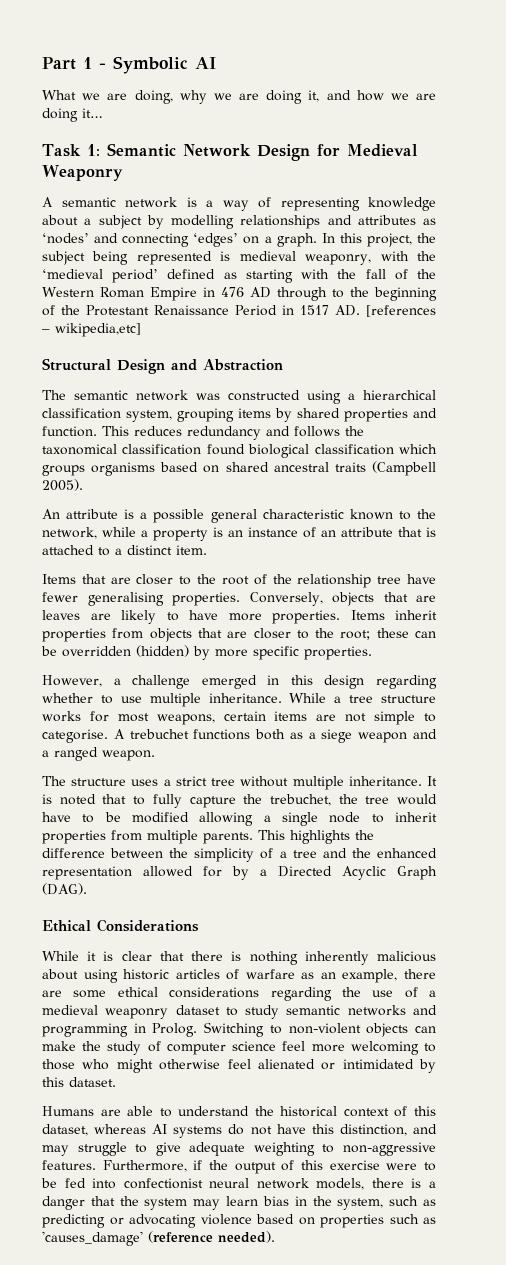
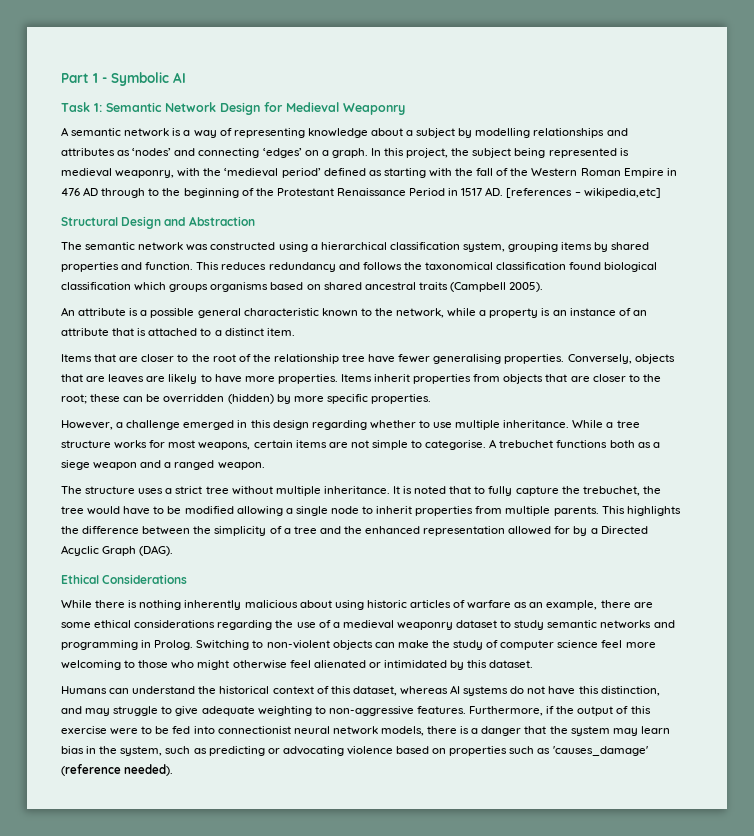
- What we are doing, why we are doing it, and how we are doing it…
- While it is clear that there is nothing inherently malicious about using historic articles of warfare as an example, there are some ethical considerations regarding the use of a medieval weaponry dataset to study semantic networks and programming in Prolog.
+ While there is nothing inherently malicious about using historic articles of warfare as an example, there are some ethical considerations regarding the use of a medieval weaponry dataset to study semantic networks and programming in Prolog.
- Humans are able to understand the historical context of this dataset, whereas AI systems do not have this distinction, and may struggle to give adequate weighting to non-aggressive features.
+ Humans can understand the historical context of this dataset, whereas AI systems do not have this distinction, and may struggle to give adequate weighting to non-aggressive features.
- Furthermore, if the output of this exercise were to be fed into confectionist neural network models, there is a danger that the system may learn bias in the system, such as predicting or advocating violence based on properties such as 'causes_damage' (reference needed).
+ Furthermore, if the output of this exercise were to be fed into connectionist neural network models, there is a danger that the system may learn bias in the system, such as predicting or advocating violence based on properties such as 'causes_damage' (reference needed).

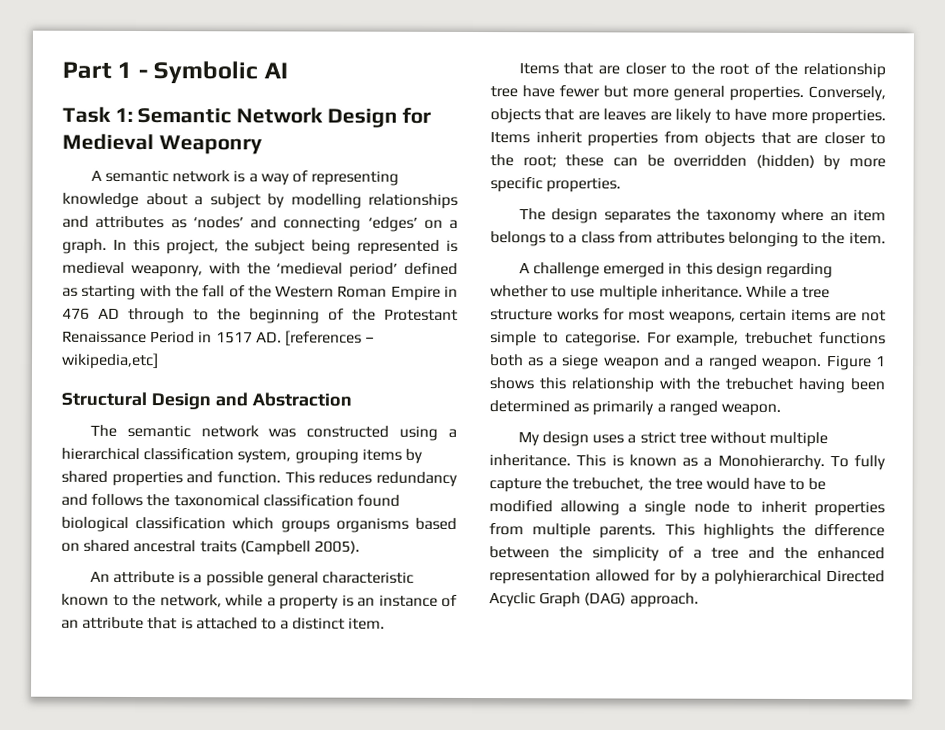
- Items that are closer to the root of the relationship tree have fewer generalising properties.
+ Items that are closer to the root of the relationship tree have fewer but more general properties.
- However, a challenge emerged in this design regarding whether to use multiple inheritance.
+ The design separates the taxonomy where an item belongs to a class from attributes belonging to the item.
+ A challenge emerged in this design regarding whether to use multiple inheritance.
- A trebuchet functions both as a siege weapon and a ranged weapon.
- The structure uses a strict tree without multiple inheritance.
+ For example, trebuchet functions both as a siege weapon and a ranged weapon. Figure 1 shows this relationship with the trebuchet having been determined as primarily a ranged weapon.
+ My design uses a strict tree without multiple inheritance.
- It is noted that to fully capture the trebuchet, the tree would have to be modified allowing a single node to inherit properties from multiple parents.
+ This is known as a Monohierarchy. To fully capture the trebuchet, the tree would have to be modified allowing a single node to inherit properties from multiple parents.
- This highlights the difference between the simplicity of a tree and the enhanced representation allowed for by a Directed Acyclic Graph (DAG).
- Ethical Considerations
- While there is nothing inherently malicious about using historic articles of warfare as an example, there are some ethical considerations regarding the use of a medieval weaponry dataset to study semantic networks and programming in Prolog. Switching to non-violent objects can make the study of computer science feel more welcoming to those who might otherwise feel alienated or intimidated by this dataset.
- Humans can understand the historical context of this dataset, whereas AI systems do not have this distinction, and may struggle to give adequate weighting to non-aggressive features. Furthermore, if the output of this exercise were to be fed into connectionist neural network models, there is a danger that the system may learn bias in the system, such as predicting or advocating violence based on properties such as 'causes_damage' (reference needed).
+ This highlights the difference between the simplicity of a tree and the enhanced representation allowed for by a polyhierarchical Directed Acyclic Graph (DAG) approach.

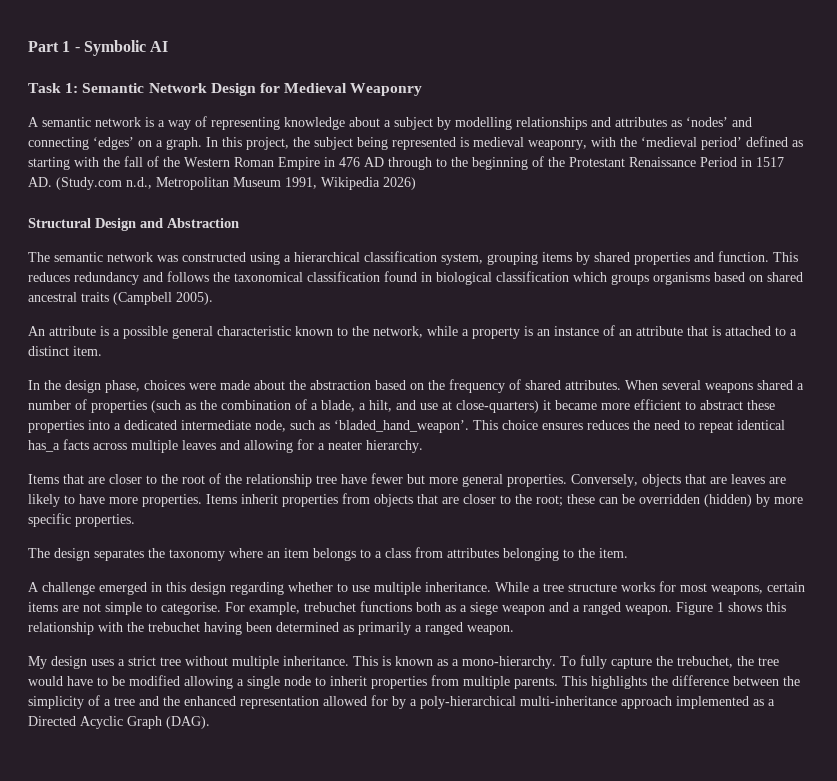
- In this project, the subject being represented is medieval weaponry, with the ‘medieval period’ defined as starting with the fall of the Western Roman Empire in 476 AD through to the beginning of the Protestant Renaissance Period in 1517 AD. [references – wikipedia,etc]
+ In this project, the subject being represented is medieval weaponry, with the ‘medieval period’ defined as starting with the fall of the Western Roman Empire in 476 AD through to the beginning of the Protestant Renaissance Period in 1517 AD. (Study.com n.d., Metropolitan Museum 1991, Wikipedia 2026)
- This reduces redundancy and follows the taxonomical classification found biological classification which groups organisms based on shared ancestral traits (Campbell 2005).
+ This reduces redundancy and follows the taxonomical classification found in biological classification which groups organisms based on shared ancestral traits (Campbell 2005).
+ In the design phase, choices were made about the abstraction based on the frequency of shared attributes. When several weapons shared a number of properties (such as the combination of a blade, a hilt, and use at close-quarters) it became more efficient to abstract these properties into a dedicated intermediate node, such as ‘bladed_hand_weapon’. This choice ensures reduces the need to repeat identical has_a facts across multiple leaves and allowing for a neater hierarchy.
- This is known as a Monohierarchy.
+ This is known as a mono-hierarchy.
- This highlights the difference between the simplicity of a tree and the enhanced representation allowed for by a polyhierarchical Directed Acyclic Graph (DAG) approach.
+ This highlights the difference between the simplicity of a tree and the enhanced representation allowed for by a poly-hierarchical multi-inheritance approach implemented as a Directed Acyclic Graph (DAG).

